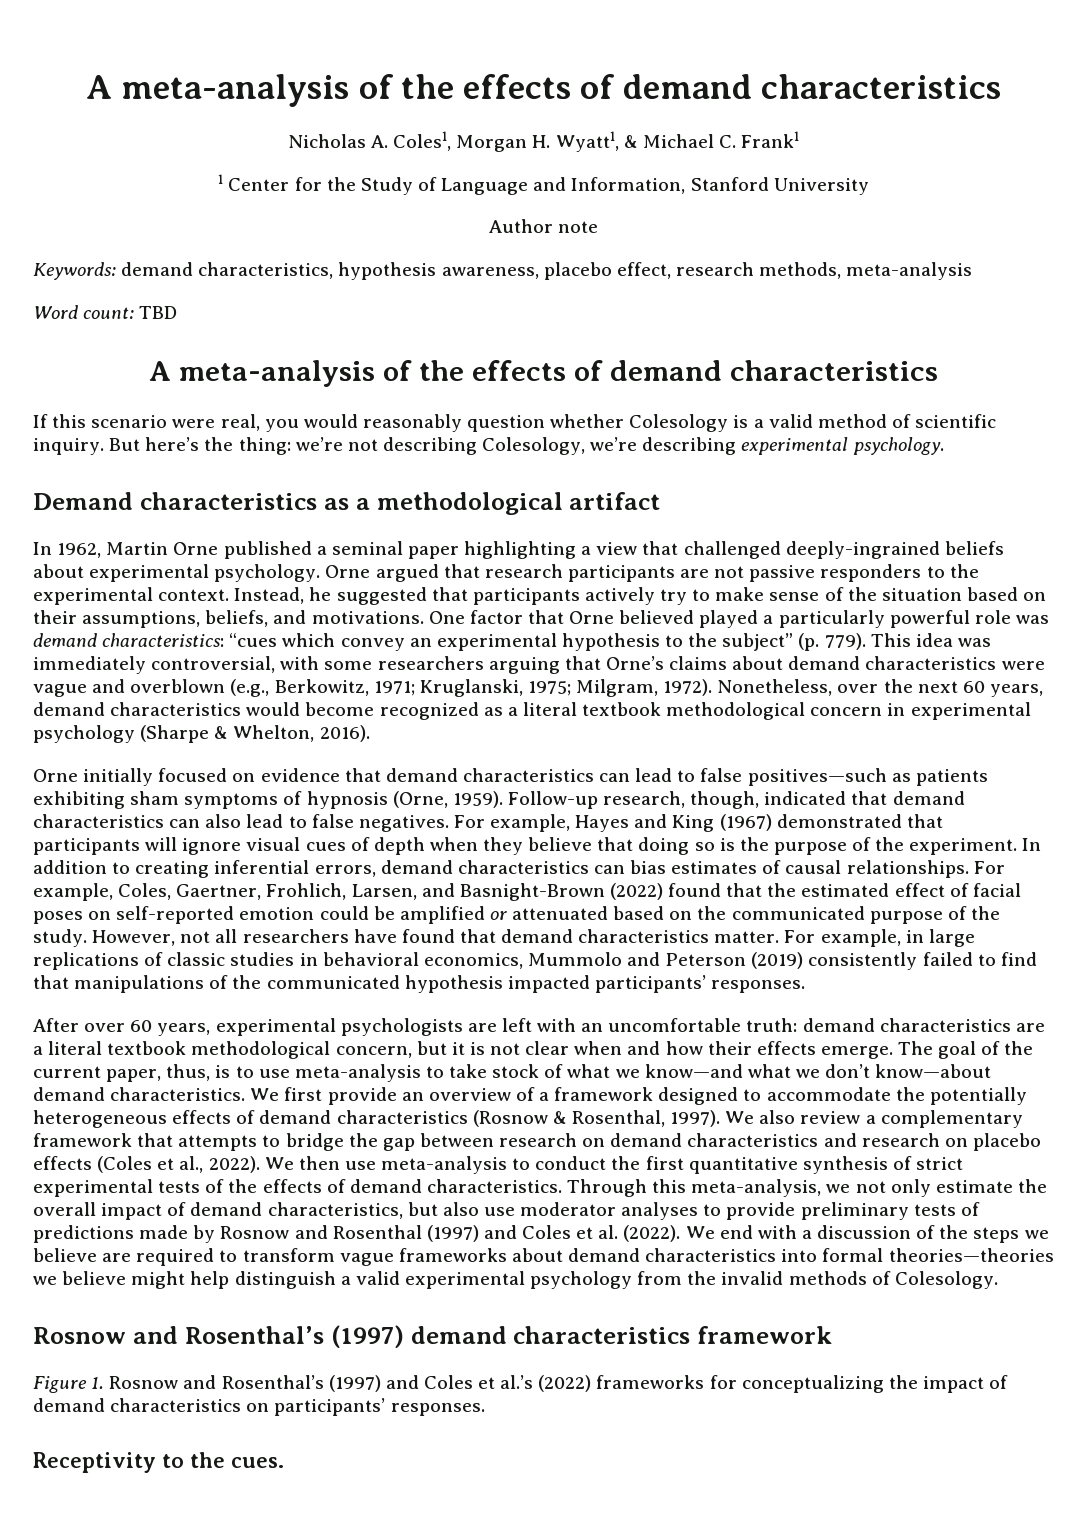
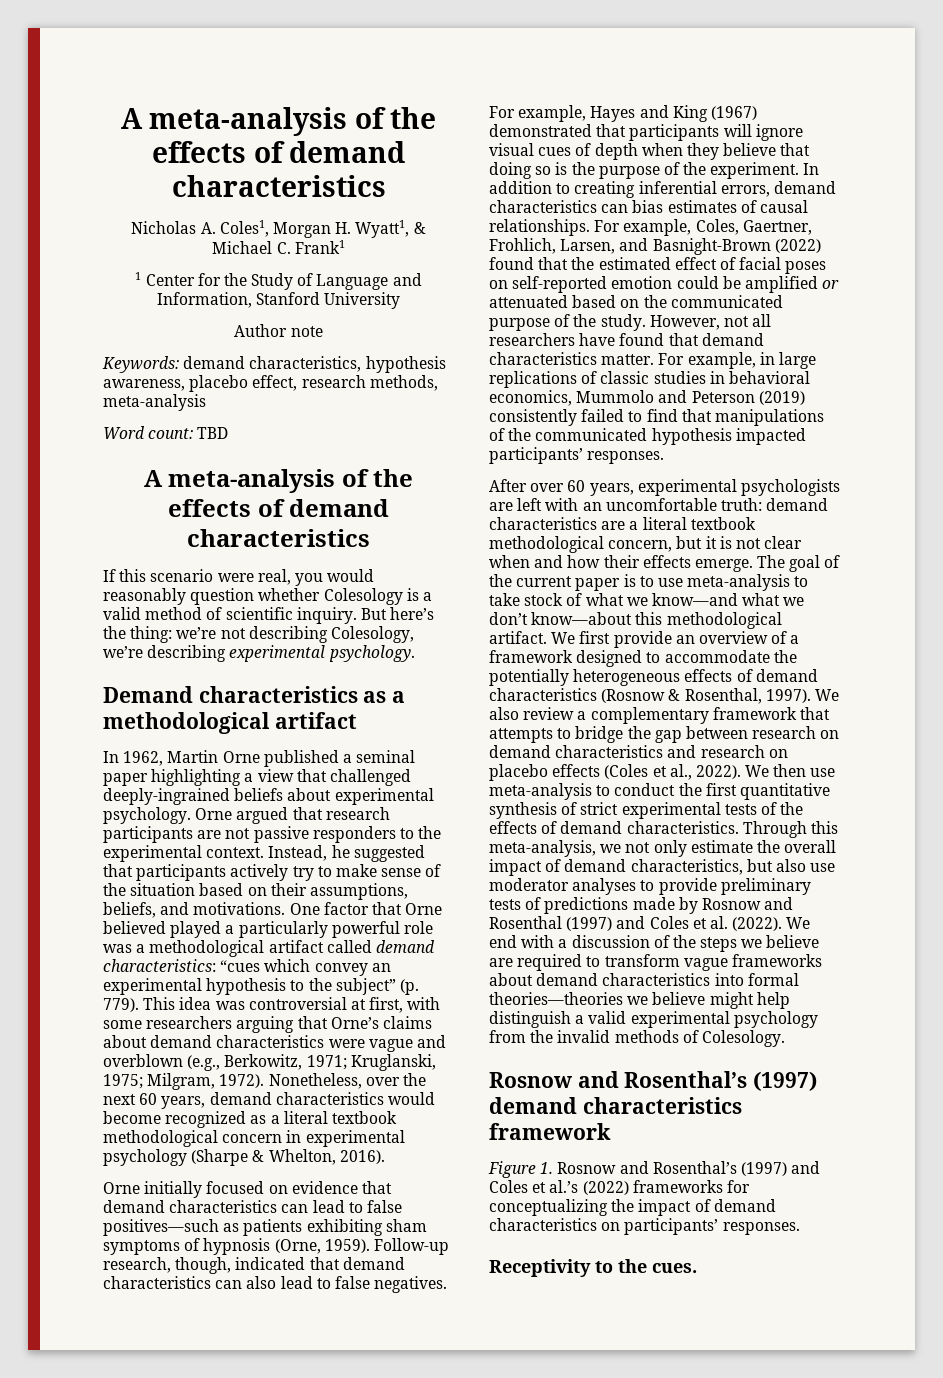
- One factor that Orne believed played a particularly powerful role was demand characteristics: “cues which convey an experimental hypothesis to the subject” (p. 779).
+ One factor that Orne believed played a particularly powerful role was a methodological artifact called demand characteristics: “cues which convey an experimental hypothesis to the subject” (p. 779).
- This idea was immediately controversial, with some researchers arguing that Orne’s claims about demand characteristics were vague and overblown (e.g., Berkowitz, 1971; Kruglanski, 1975; Milgram, 1972).
+ This idea was controversial at first, with some researchers arguing that Orne’s claims about demand characteristics were vague and overblown (e.g., Berkowitz, 1971; Kruglanski, 1975; Milgram, 1972).
- The goal of the current paper, thus, is to use meta-analysis to take stock of what we know—and what we don’t know—about demand characteristics.
+ The goal of the current paper is to use meta-analysis to take stock of what we know—and what we don’t know—about this methodological artifact.

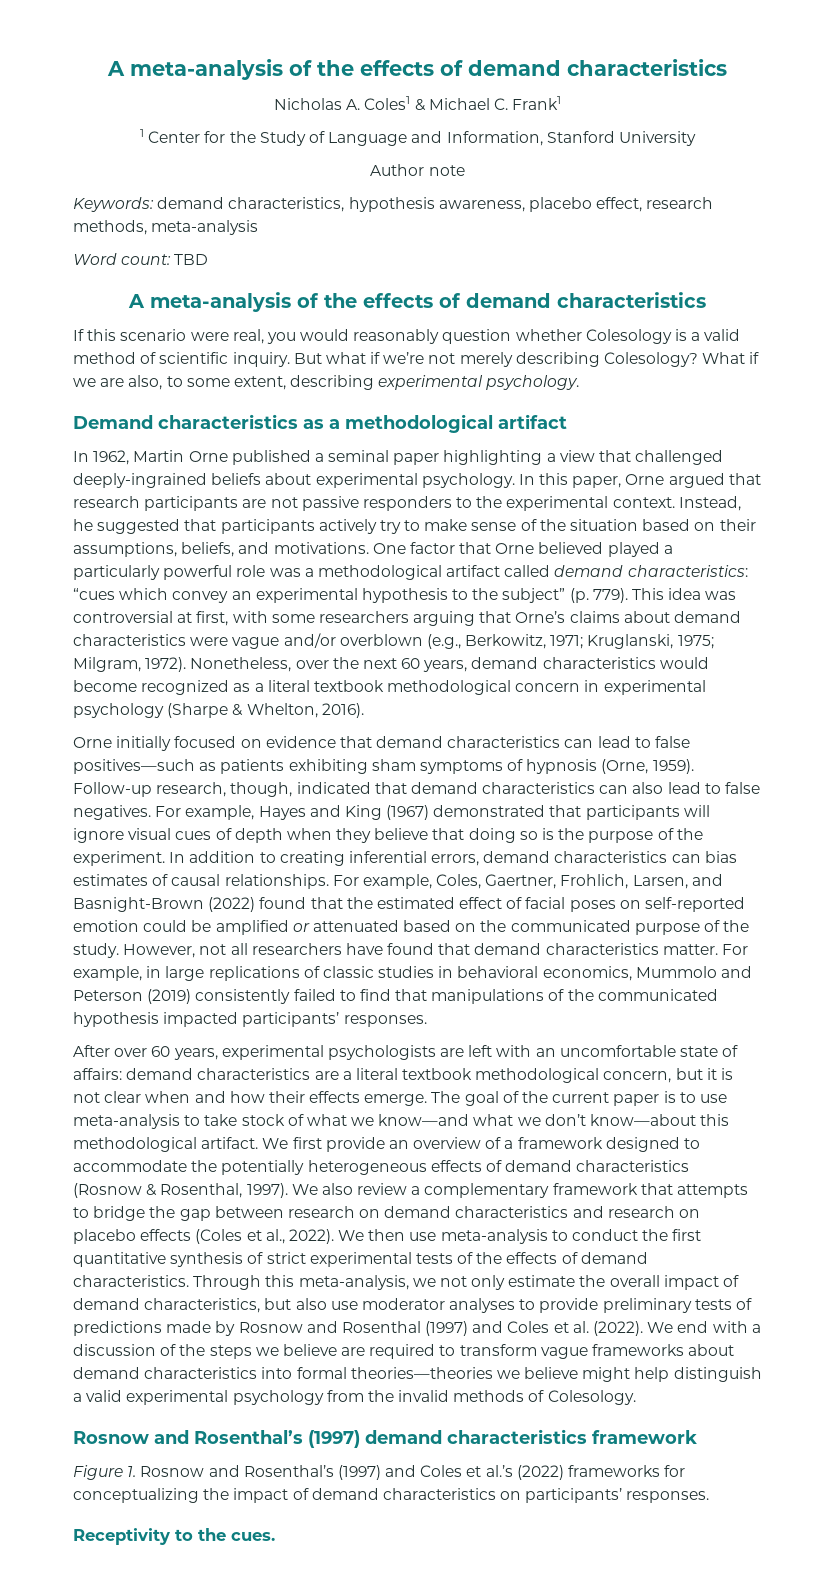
- Nicholas A. Coles1, Morgan H. Wyatt1, & Michael C. Frank1
+ Nicholas A. Coles1 & Michael C. Frank1
- But here’s the thing: we’re not describing Colesology, we’re describing experimental psychology.
+ But what if we’re not merely describing Colesology? What if we are also, to some extent, describing experimental psychology.
- Orne argued that research participants are not passive responders to the experimental context.
+ In this paper, Orne argued that research participants are not passive responders to the experimental context.
- This idea was controversial at first, with some researchers arguing that Orne’s claims about demand characteristics were vague and overblown (e.g., Berkowitz, 1971; Kruglanski, 1975; Milgram, 1972).
+ This idea was controversial at first, with some researchers arguing that Orne’s claims about demand characteristics were vague and/or overblown (e.g., Berkowitz, 1971; Kruglanski, 1975; Milgram, 1972).
- After over 60 years, experimental psychologists are left with an uncomfortable truth: demand characteristics are a literal textbook methodological concern, but it is not clear when and how their effects emerge.
+ After over 60 years, experimental psychologists are left with an uncomfortable state of affairs: demand characteristics are a literal textbook methodological concern, but it is not clear when and how their effects emerge.

